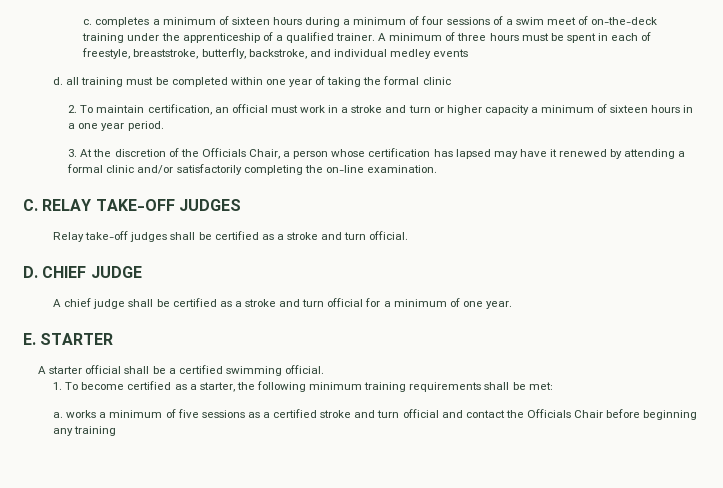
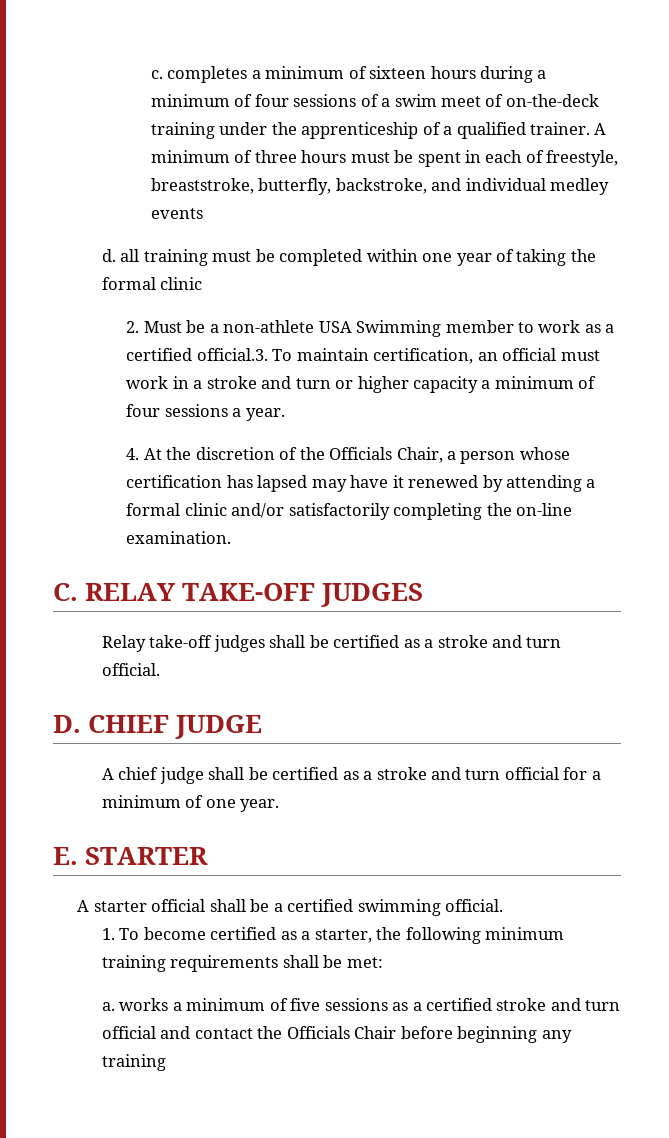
- 2. To maintain certification, an official must work in a stroke and turn or higher capacity a minimum of sixteen hours in a one year period.
- 3. At the discretion of the Officials Chair, a person whose certification has lapsed may have it renewed by attending a formal clinic and/or satisfactorily completing the on-line examination.
+ 2. Must be a non-athlete USA Swimming member to work as a certified official.3. To maintain certification, an official must work in a stroke and turn or higher capacity a minimum of four sessions a year.
+ 4. At the discretion of the Officials Chair, a person whose certification has lapsed may have it renewed by attending a formal clinic and/or satisfactorily completing the on-line examination.

